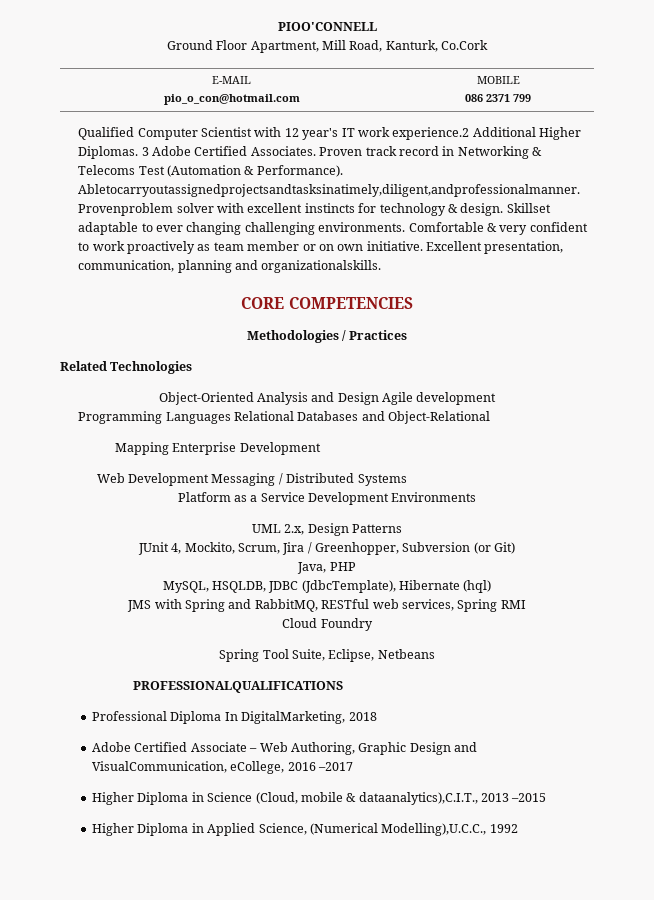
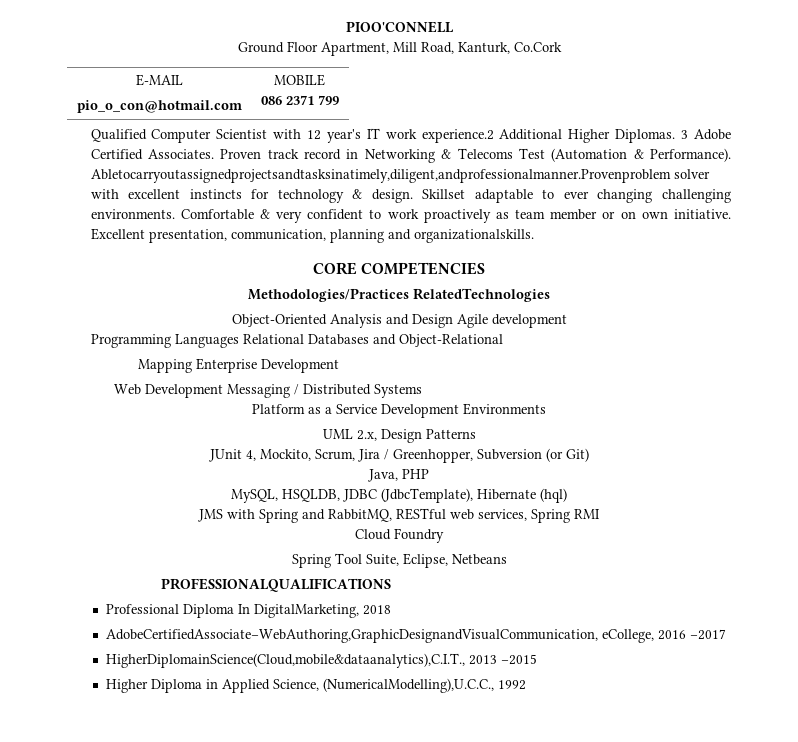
- Methodologies / Practices
- Related Technologies
+ Methodologies/Practices RelatedTechnologies
- Adobe Certified Associate – Web Authoring, Graphic Design and VisualCommunication, eCollege, 2016 –2017
- Higher Diploma in Science (Cloud, mobile & dataanalytics),C.I.T., 2013 –2015
+ AdobeCertifiedAssociate–WebAuthoring,GraphicDesignandVisualCommunication, eCollege, 2016 –2017
+ HigherDiplomainScience(Cloud,mobile&dataanalytics),C.I.T., 2013 –2015
- Higher Diploma in Applied Science, (Numerical Modelling),U.C.C., 1992
+ Higher Diploma in Applied Science, (NumericalModelling),U.C.C., 1992

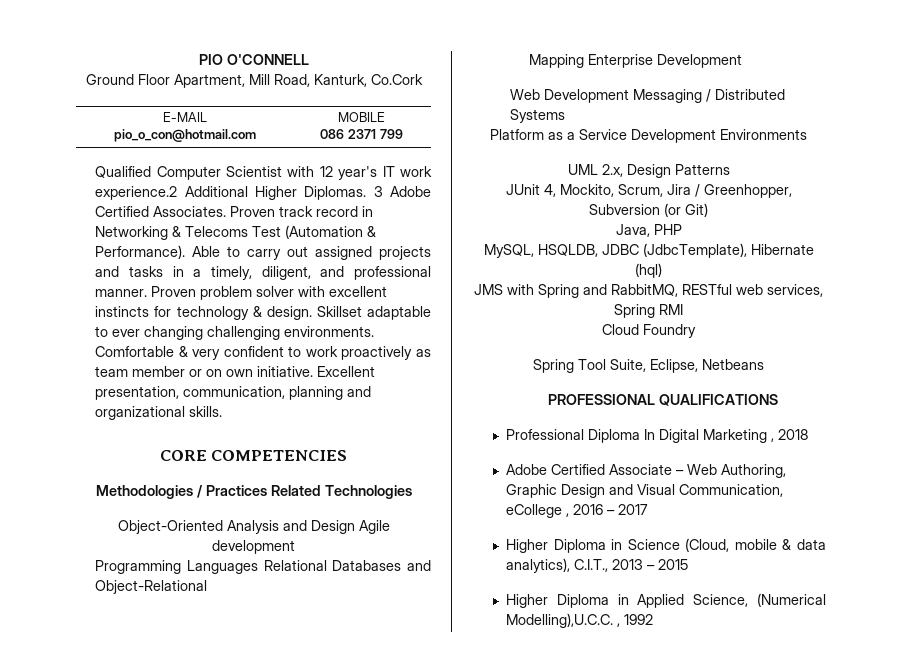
- PIOO'CONNELL
+ PIO O'CONNELL
- Abletocarryoutassignedprojectsandtasksinatimely,diligent,andprofessionalmanner.Provenproblem solver with excellent instincts for technology & design.
+ Able to carry out assigned projects and tasks in a timely, diligent, and professional manner. Proven problem solver with excellent instincts for technology & design.
- Excellent presentation, communication, planning and organizationalskills.
+ Excellent presentation, communication, planning and organizational skills.
- Methodologies/Practices RelatedTechnologies
+ Methodologies / Practices Related Technologies
- PROFESSIONALQUALIFICATIONS
+ PROFESSIONAL QUALIFICATIONS
- Professional Diploma In DigitalMarketing, 2018
- AdobeCertifiedAssociate–WebAuthoring,GraphicDesignandVisualCommunication, eCollege, 2016 –2017
- HigherDiplomainScience(Cloud,mobile&dataanalytics),C.I.T., 2013 –2015
+ Professional Diploma In Digital Marketing , 2018
+ Adobe Certified Associate – Web Authoring, Graphic Design and Visual Communication, eCollege , 2016 – 2017
+ Higher Diploma in Science (Cloud, mobile & data analytics), C.I.T., 2013 – 2015
- Higher Diploma in Applied Science, (NumericalModelling),U.C.C., 1992
+ Higher Diploma in Applied Science, (Numerical Modelling),U.C.C. , 1992

